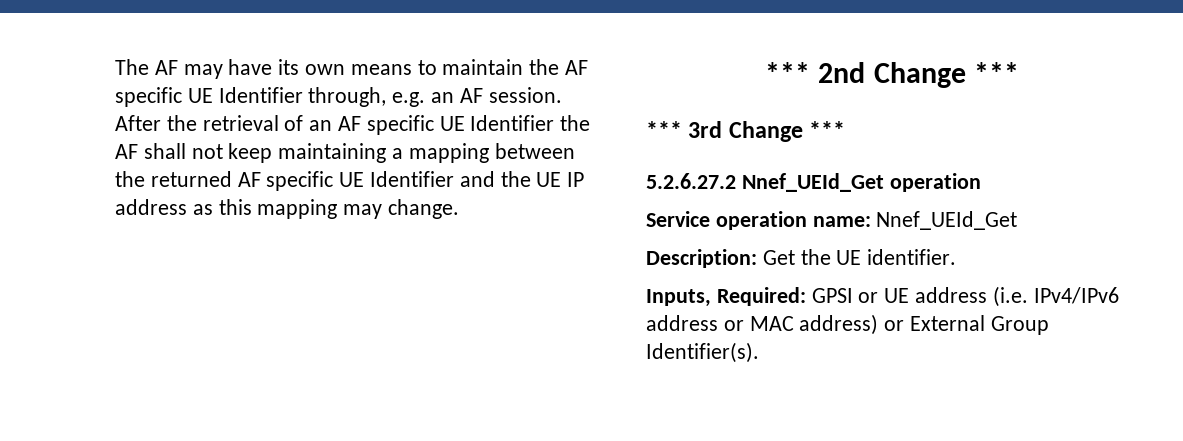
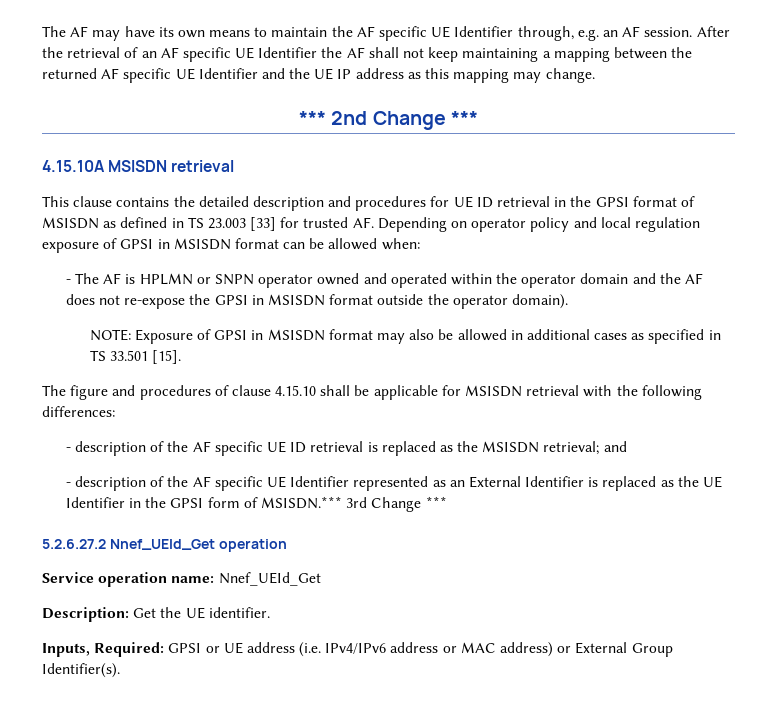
- *** 3rd Change ***
+ 4.15.10A MSISDN retrieval
+ This clause contains the detailed description and procedures for UE ID retrieval in the GPSI format of MSISDN as defined in TS 23.003 [33] for trusted AF. Depending on operator policy and local regulation exposure of GPSI in MSISDN format can be allowed when:
+ - The AF is HPLMN or SNPN operator owned and operated within the operator domain and the AF does not re-expose the GPSI in MSISDN format outside the operator domain).
+ NOTE: Exposure of GPSI in MSISDN format may also be allowed in additional cases as specified in TS 33.501 [15].
+ The figure and procedures of clause 4.15.10 shall be applicable for MSISDN retrieval with the following differences:
+ - description of the AF specific UE ID retrieval is replaced as the MSISDN retrieval; and
+ - description of the AF specific UE Identifier represented as an External Identifier is replaced as the UE Identifier in the GPSI form of MSISDN.*** 3rd Change ***

